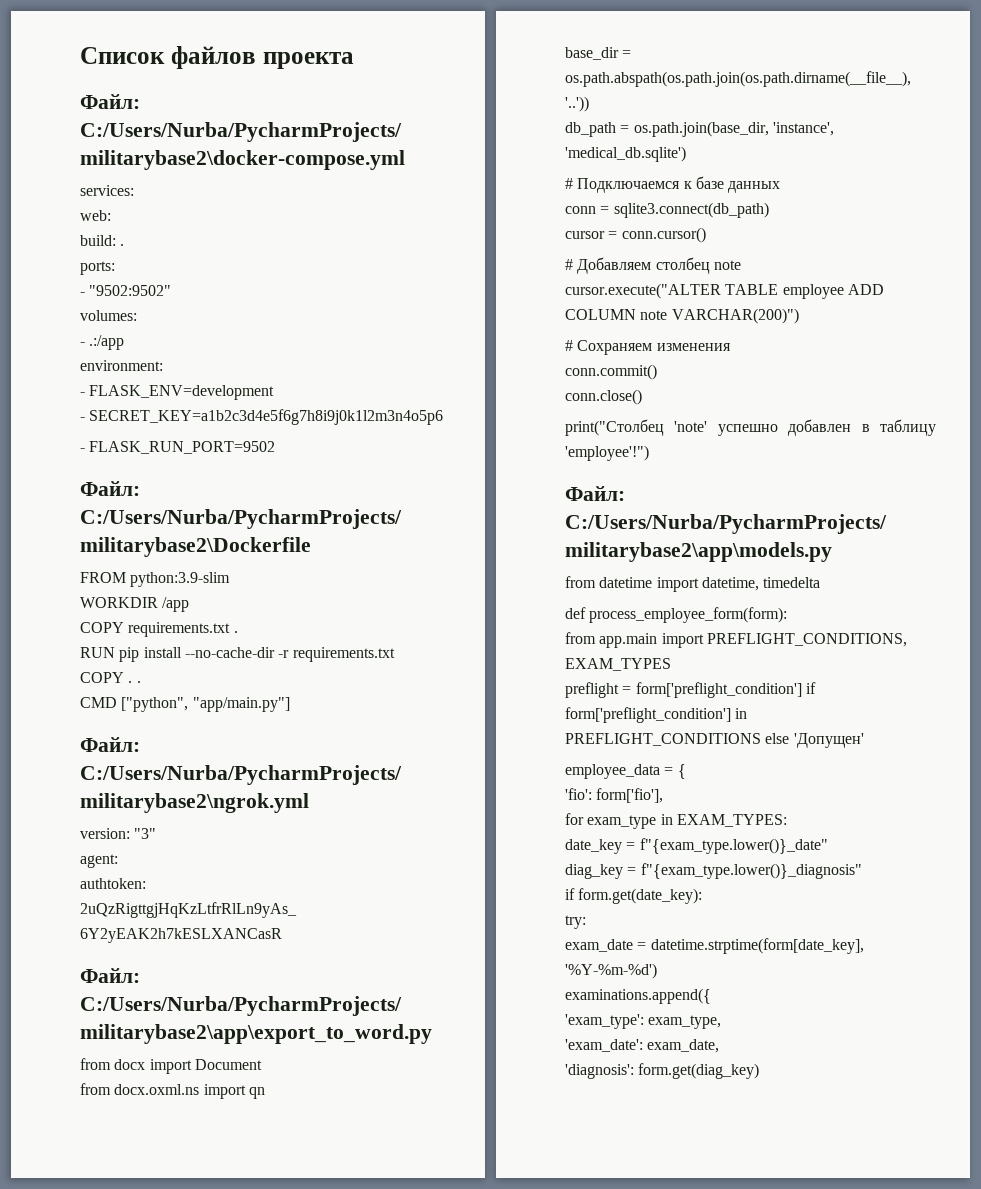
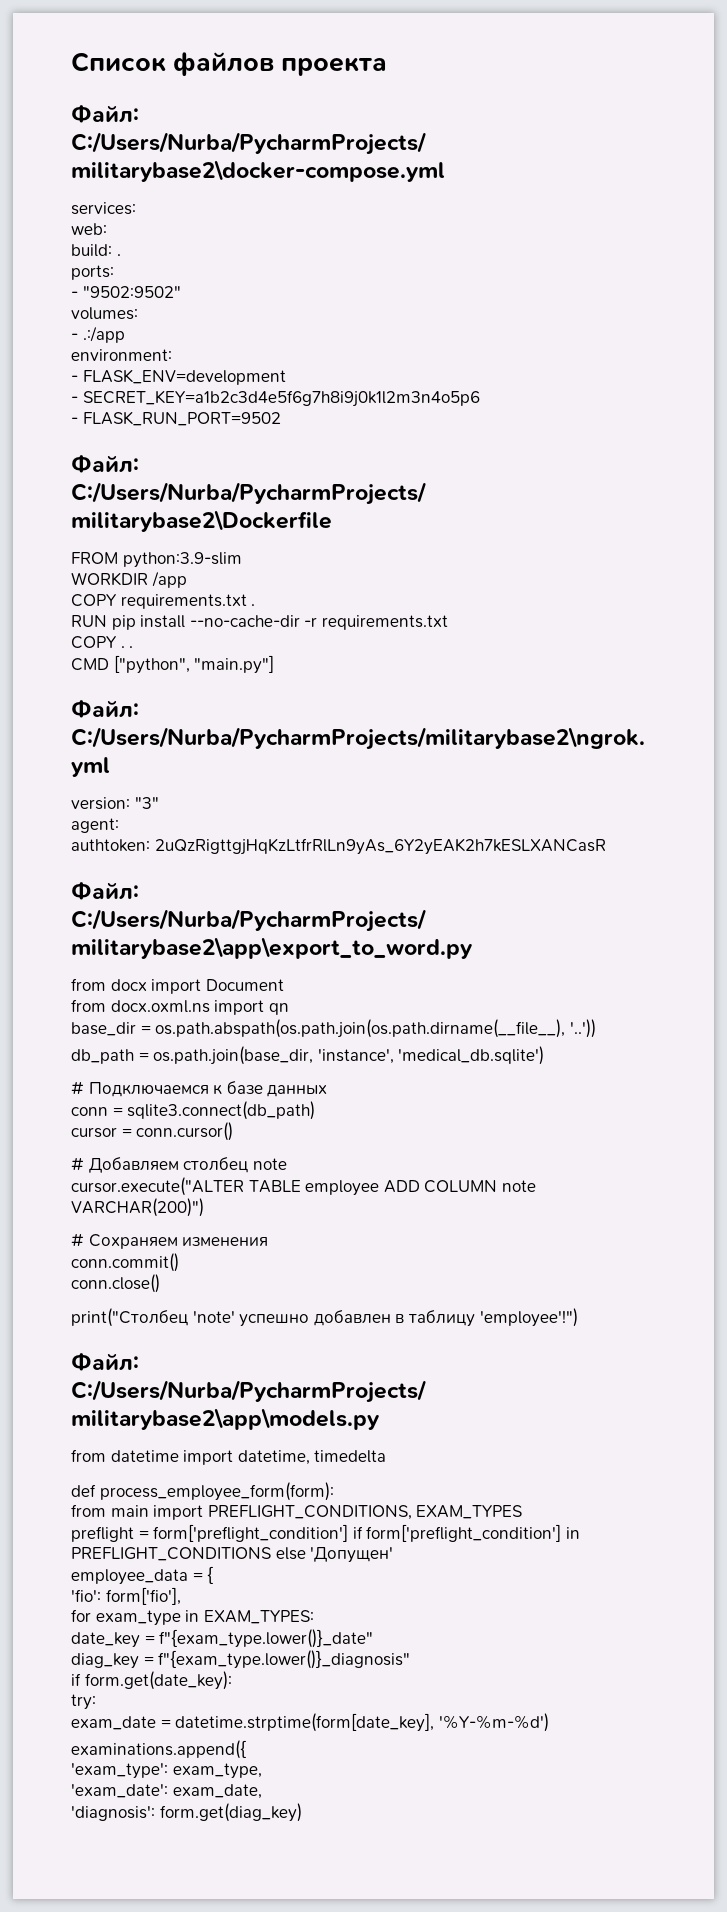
- CMD ["python", "app/main.py"]
+ CMD ["python", "main.py"]
- from app.main import PREFLIGHT_CONDITIONS, EXAM_TYPES
+ from main import PREFLIGHT_CONDITIONS, EXAM_TYPES

